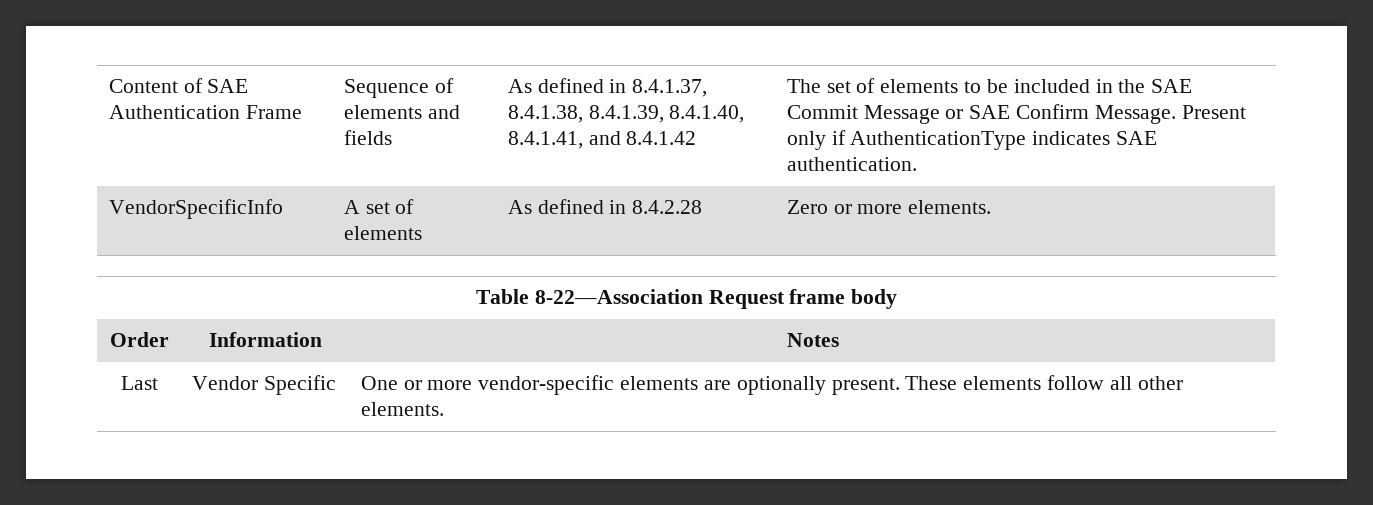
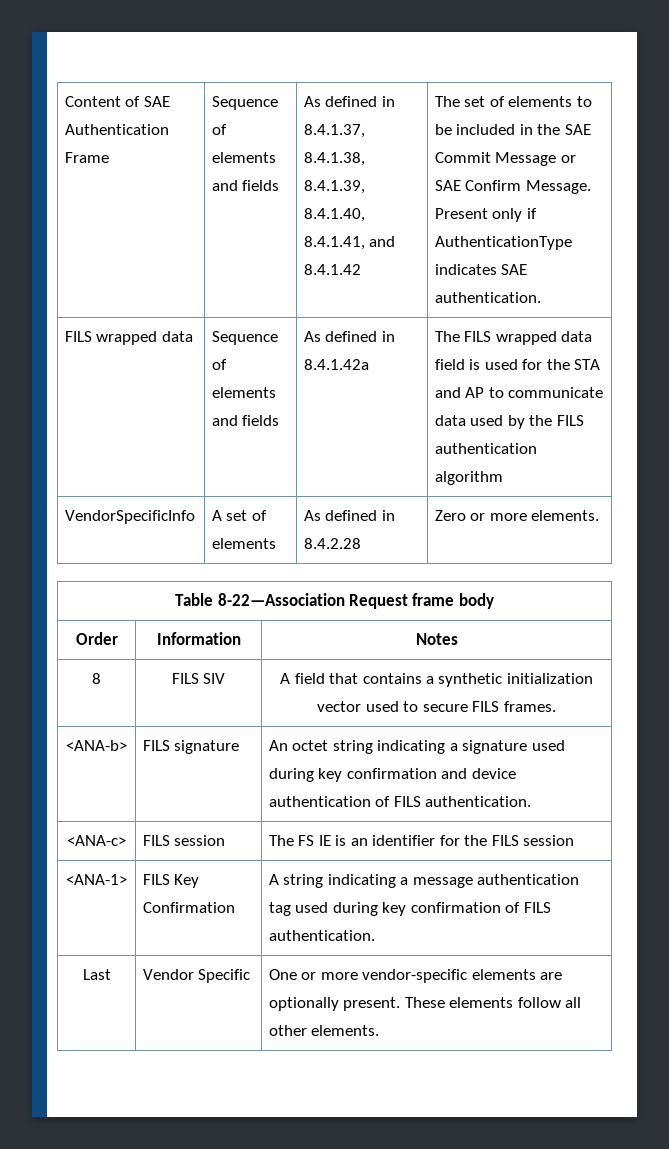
+ FILS wrapped data | Sequence of elements and fields | As defined in 8.4.1.42a | The FILS wrapped data field is used for the STA and AP to communicate data used by the FILS authentication algorithm
+ 8 | FILS SIV | A field that contains a synthetic initialization vector used to secure FILS frames.
+ <ANA-b> | FILS signature | An octet string indicating a signature used during key confirmation and device authentication of FILS authentication.
+ <ANA-c> | FILS session | The FS IE is an identifier for the FILS session
+ <ANA-1> | FILS Key Confirmation | A string indicating a message authentication tag used during key confirmation of FILS authentication.

